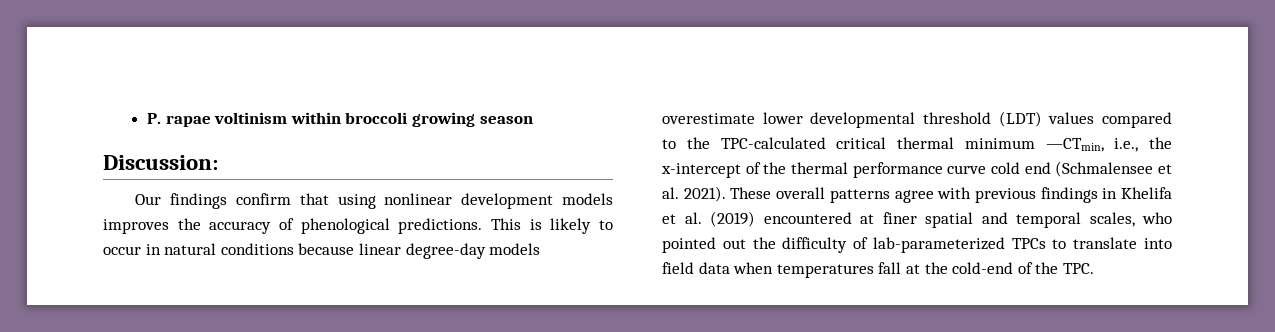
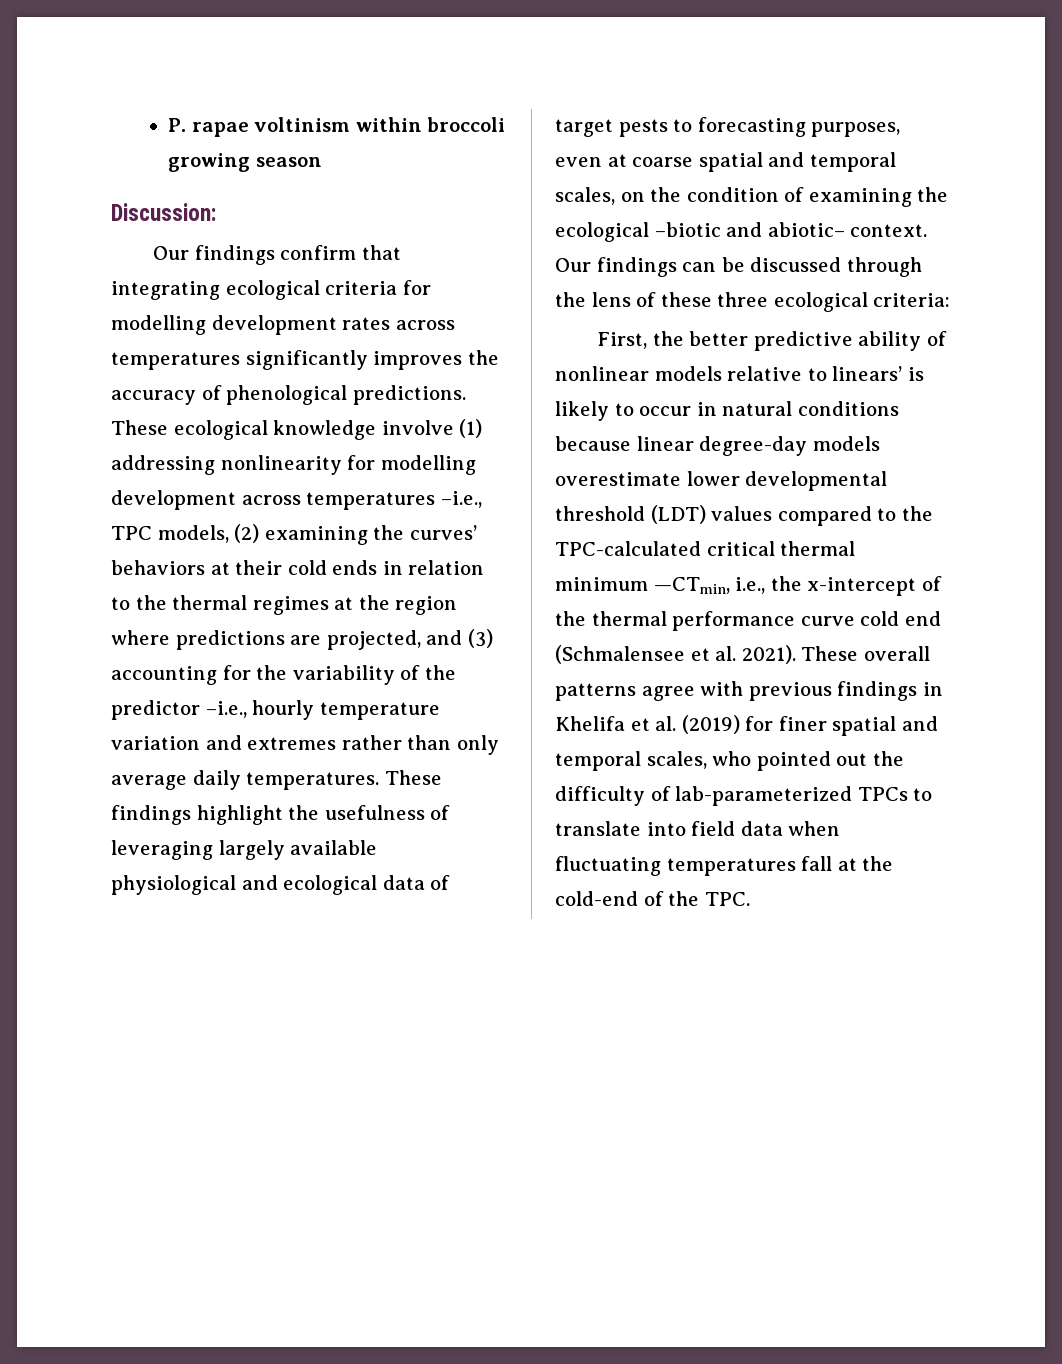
- Our findings confirm that using nonlinear development models improves the accuracy of phenological predictions.
+ Our findings confirm that integrating ecological criteria for modelling development rates across temperatures significantly improves the accuracy of phenological predictions.
- This is likely to occur in natural conditions because linear degree-day models overestimate lower developmental threshold (LDT) values compared to the TPC-calculated critical thermal minimum —CTmin, i.e., the x-intercept of the thermal performance curve cold end (Schmalensee et al. 2021).
+ These ecological knowledge involve (1) addressing nonlinearity for modelling development across temperatures –i.e., TPC models, (2) examining the curves’ behaviors at their cold ends in relation to the thermal regimes at the region where predictions are projected, and (3) accounting for the variability of the predictor –i.e., hourly temperature variation and extremes rather than only average daily temperatures. These findings highlight the usefulness of leveraging largely available physiological and ecological data of target pests to forecasting purposes, even at coarse spatial and temporal scales, on the condition of examining the ecological –biotic and abiotic– context. Our findings can be discussed through the lens of these three ecological criteria:
+ First, the better predictive ability of nonlinear models relative to linears’ is likely to occur in natural conditions because linear degree-day models overestimate lower developmental threshold (LDT) values compared to the TPC-calculated critical thermal minimum —CTmin, i.e., the x-intercept of the thermal performance curve cold end (Schmalensee et al. 2021).
- These overall patterns agree with previous findings in Khelifa et al. (2019) encountered at finer spatial and temporal scales, who pointed out the difficulty of lab-parameterized TPCs to translate into field data when temperatures fall at the cold-end of the TPC.
+ These overall patterns agree with previous findings in Khelifa et al. (2019) for finer spatial and temporal scales, who pointed out the difficulty of lab-parameterized TPCs to translate into field data when fluctuating temperatures fall at the cold-end of the TPC.

